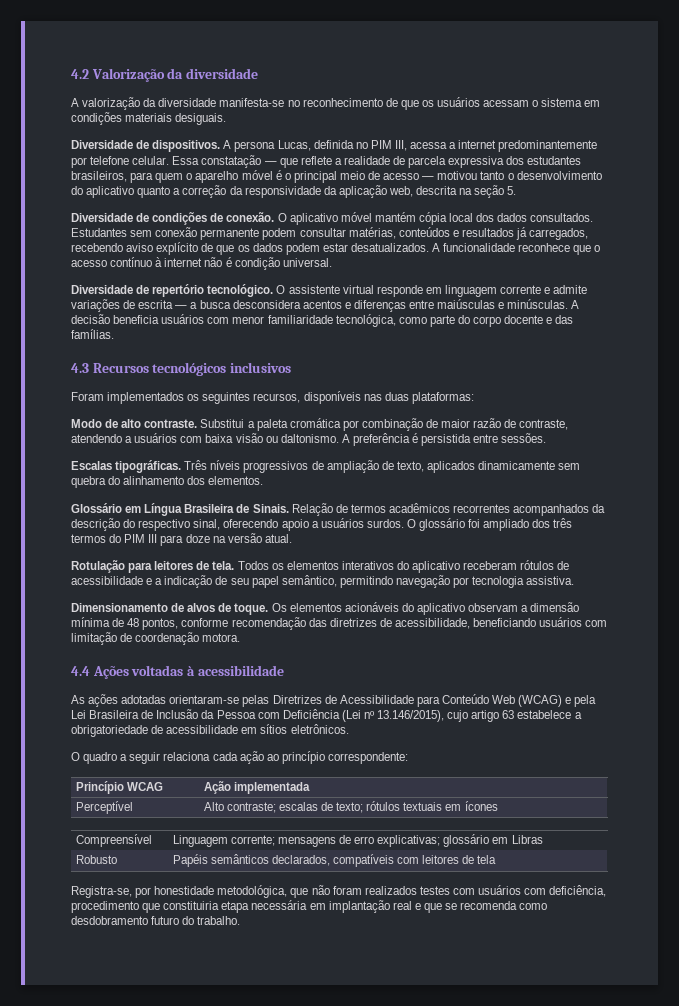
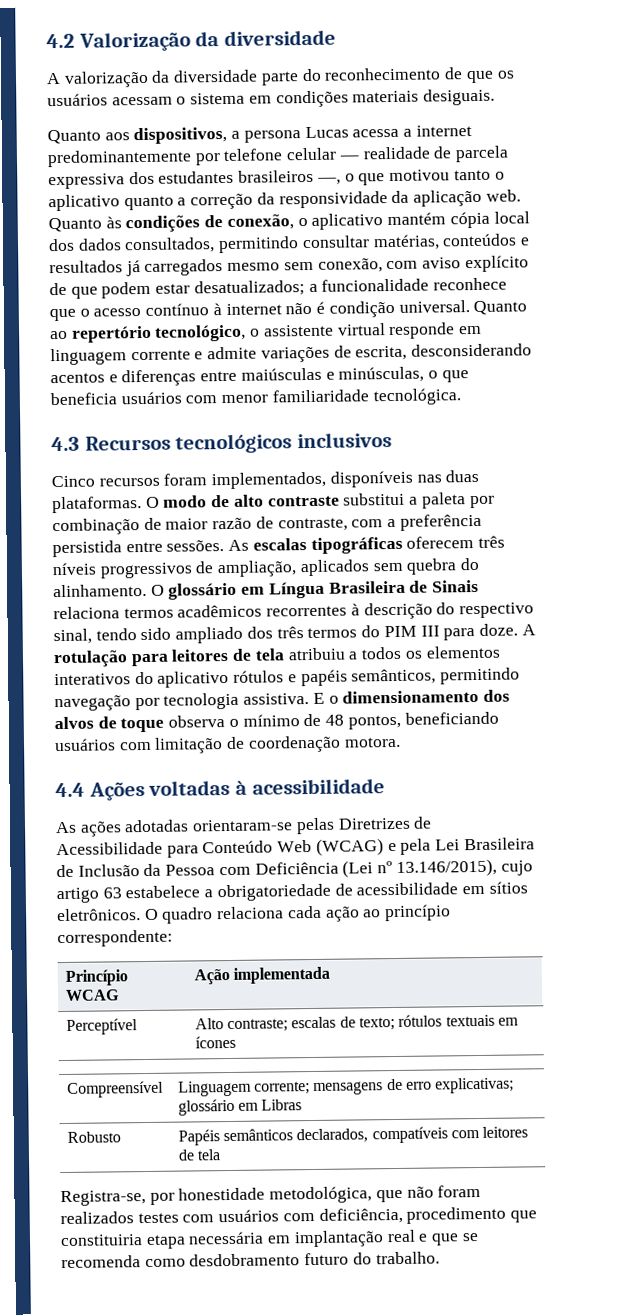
- A valorização da diversidade manifesta-se no reconhecimento de que os usuários acessam o sistema em condições materiais desiguais.
+ A valorização da diversidade parte do reconhecimento de que os usuários acessam o sistema em condições materiais desiguais.
- Diversidade de dispositivos. A persona Lucas, definida no PIM III, acessa a internet predominantemente por telefone celular. Essa constatação — que reflete a realidade de parcela expressiva dos estudantes brasileiros, para quem o aparelho móvel é o principal meio de acesso — motivou tanto o desenvolvimento do aplicativo quanto a correção da responsividade da aplicação web, descrita na seção 5.
- Diversidade de condições de conexão. O aplicativo móvel mantém cópia local dos dados consultados. Estudantes sem conexão permanente podem consultar matérias, conteúdos e resultados já carregados, recebendo aviso explícito de que os dados podem estar desatualizados. A funcionalidade reconhece que o acesso contínuo à internet não é condição universal.
- Diversidade de repertório tecnológico. O assistente virtual responde em linguagem corrente e admite variações de escrita — a busca desconsidera acentos e diferenças entre maiúsculas e minúsculas. A decisão beneficia usuários com menor familiaridade tecnológica, como parte do corpo docente e das famílias.
+ Quanto aos dispositivos, a persona Lucas acessa a internet predominantemente por telefone celular — realidade de parcela expressiva dos estudantes brasileiros —, o que motivou tanto o aplicativo quanto a correção da responsividade da aplicação web. Quanto às condições de conexão, o aplicativo mantém cópia local dos dados consultados, permitindo consultar matérias, conteúdos e resultados já carregados mesmo sem conexão, com aviso explícito de que podem estar desatualizados; a funcionalidade reconhece que o acesso contínuo à internet não é condição universal. Quanto ao repertório tecnológico, o assistente virtual responde em linguagem corrente e admite variações de escrita, desconsiderando acentos e diferenças entre maiúsculas e minúsculas, o que beneficia usuários com menor familiaridade tecnológica.
  4.3 Recursos tecnológicos inclusivos
- Foram implementados os seguintes recursos, disponíveis nas duas plataformas:
- Modo de alto contraste. Substitui a paleta cromática por combinação de maior razão de contraste, atendendo a usuários com baixa visão ou daltonismo. A preferência é persistida entre sessões.
- Escalas tipográficas. Três níveis progressivos de ampliação de texto, aplicados dinamicamente sem quebra do alinhamento dos elementos.
- Glossário em Língua Brasileira de Sinais. Relação de termos acadêmicos recorrentes acompanhados da descrição do respectivo sinal, oferecendo apoio a usuários surdos. O glossário foi ampliado dos três termos do PIM III para doze na versão atual.
- Rotulação para leitores de tela. Todos os elementos interativos do aplicativo receberam rótulos de acessibilidade e a indicação de seu papel semântico, permitindo navegação por tecnologia assistiva.
- Dimensionamento de alvos de toque. Os elementos acionáveis do aplicativo observam a dimensão mínima de 48 pontos, conforme recomendação das diretrizes de acessibilidade, beneficiando usuários com limitação de coordenação motora.
+ Cinco recursos foram implementados, disponíveis nas duas plataformas. O modo de alto contraste substitui a paleta por combinação de maior razão de contraste, com a preferência persistida entre sessões. As escalas tipográficas oferecem três níveis progressivos de ampliação, aplicados sem quebra do alinhamento. O glossário em Língua Brasileira de Sinais relaciona termos acadêmicos recorrentes à descrição do respectivo sinal, tendo sido ampliado dos três termos do PIM III para doze. A rotulação para leitores de tela atribuiu a todos os elementos interativos do aplicativo rótulos e papéis semânticos, permitindo navegação por tecnologia assistiva. E o dimensionamento dos alvos de toque observa o mínimo de 48 pontos, beneficiando usuários com limitação de coordenação motora.
- As ações adotadas orientaram-se pelas Diretrizes de Acessibilidade para Conteúdo Web (WCAG) e pela Lei Brasileira de Inclusão da Pessoa com Deficiência (Lei nº 13.146/2015), cujo artigo 63 estabelece a obrigatoriedade de acessibilidade em sítios eletrônicos.
- O quadro a seguir relaciona cada ação ao princípio correspondente:
+ As ações adotadas orientaram-se pelas Diretrizes de Acessibilidade para Conteúdo Web (WCAG) e pela Lei Brasileira de Inclusão da Pessoa com Deficiência (Lei nº 13.146/2015), cujo artigo 63 estabelece a obrigatoriedade de acessibilidade em sítios eletrônicos. O quadro relaciona cada ação ao princípio correspondente:

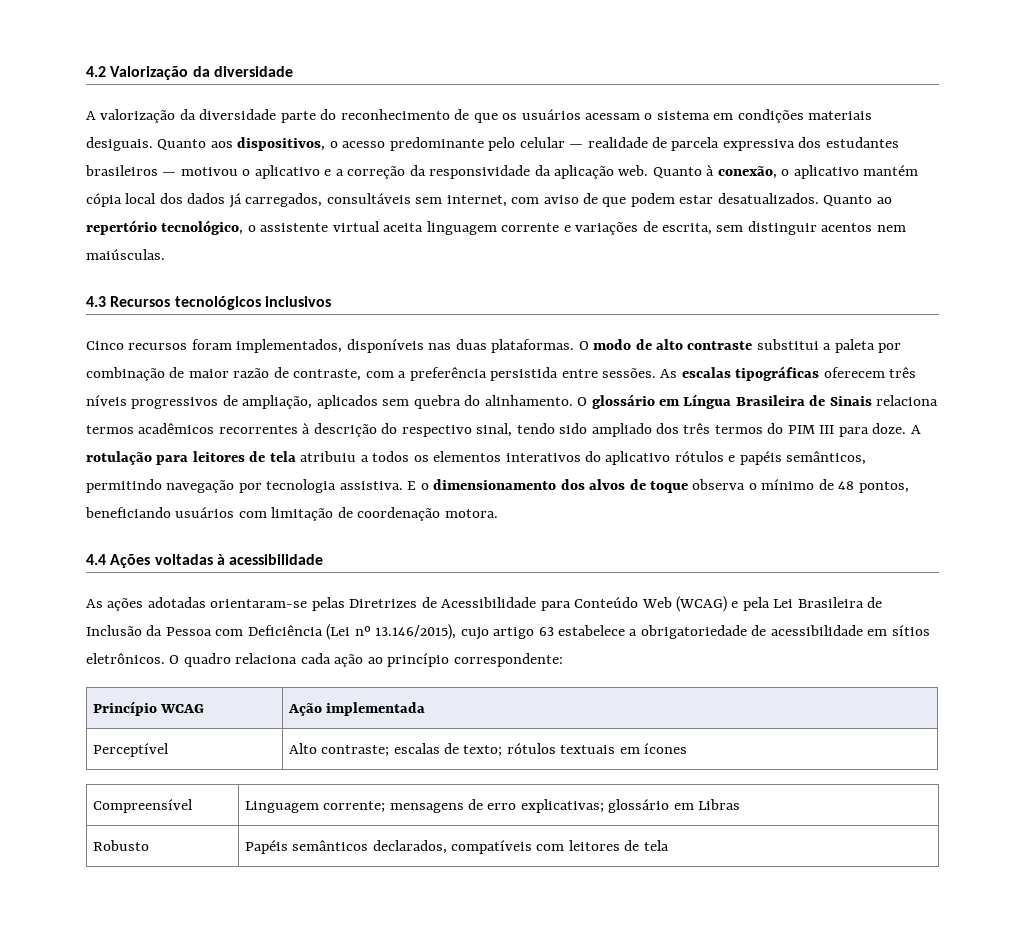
- A valorização da diversidade parte do reconhecimento de que os usuários acessam o sistema em condições materiais desiguais.
- Quanto aos dispositivos, a persona Lucas acessa a internet predominantemente por telefone celular — realidade de parcela expressiva dos estudantes brasileiros —, o que motivou tanto o aplicativo quanto a correção da responsividade da aplicação web.
+ A valorização da diversidade parte do reconhecimento de que os usuários acessam o sistema em condições materiais desiguais. Quanto aos dispositivos, o acesso predominante pelo celular — realidade de parcela expressiva dos estudantes brasileiros — motivou o aplicativo e a correção da responsividade da aplicação web.
- Quanto às condições de conexão, o aplicativo mantém cópia local dos dados consultados, permitindo consultar matérias, conteúdos e resultados já carregados mesmo sem conexão, com aviso explícito de que podem estar desatualizados; a funcionalidade reconhece que o acesso contínuo à internet não é condição universal.
+ Quanto à conexão, o aplicativo mantém cópia local dos dados já carregados, consultáveis sem internet, com aviso de que podem estar desatualizados.
- Quanto ao repertório tecnológico, o assistente virtual responde em linguagem corrente e admite variações de escrita, desconsiderando acentos e diferenças entre maiúsculas e minúsculas, o que beneficia usuários com menor familiaridade tecnológica.
+ Quanto ao repertório tecnológico, o assistente virtual aceita linguagem corrente e variações de escrita, sem distinguir acentos nem maiúsculas.
- Registra-se, por honestidade metodológica, que não foram realizados testes com usuários com deficiência, procedimento que constituiria etapa necessária em implantação real e que se recomenda como desdobramento futuro do trabalho.

